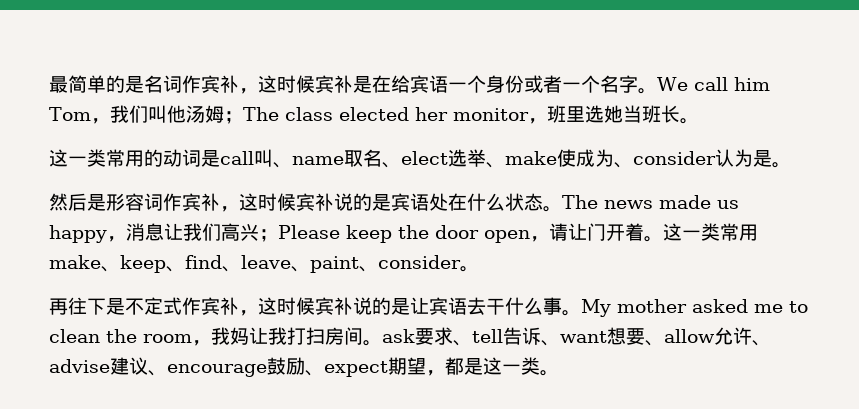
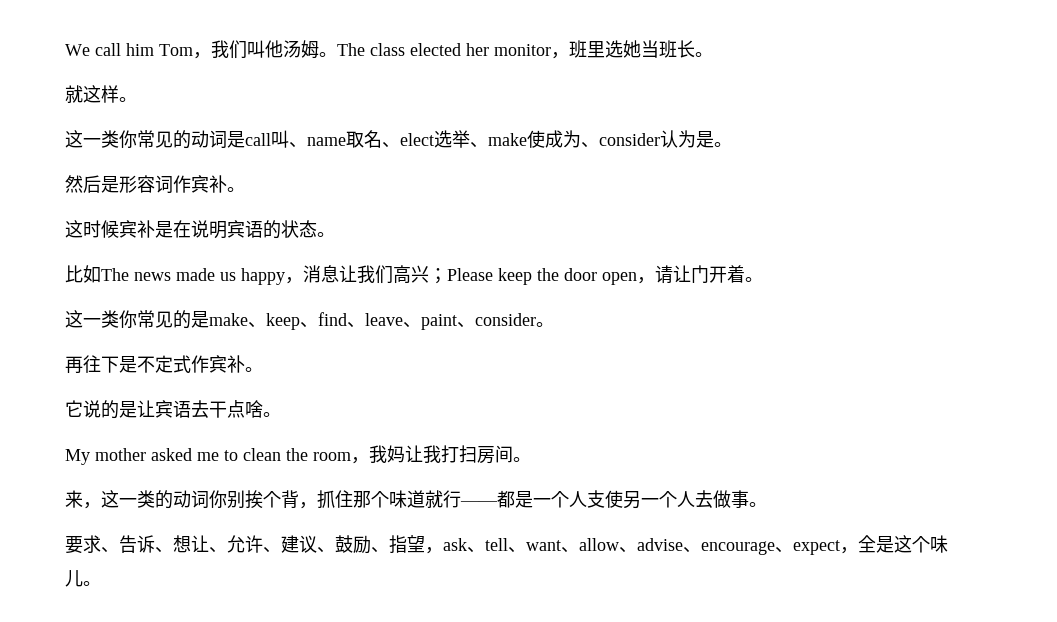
- 最简单的是名词作宾补，这时候宾补是在给宾语一个身份或者一个名字。We call him Tom，我们叫他汤姆；The class elected her monitor，班里选她当班长。
+ We call him Tom，我们叫他汤姆。The class elected her monitor，班里选她当班长。
- 这一类常用的动词是call叫、name取名、elect选举、make使成为、consider认为是。
+ 就这样。
+ 这一类你常见的动词是call叫、name取名、elect选举、make使成为、consider认为是。
- 然后是形容词作宾补，这时候宾补说的是宾语处在什么状态。The news made us happy，消息让我们高兴；Please keep the door open，请让门开着。这一类常用make、keep、find、leave、paint、consider。
+ 然后是形容词作宾补。
+ 这时候宾补是在说明宾语的状态。
+ 比如The news made us happy，消息让我们高兴；Please keep the door open，请让门开着。
+ 这一类你常见的是make、keep、find、leave、paint、consider。
- 再往下是不定式作宾补，这时候宾补说的是让宾语去干什么事。My mother asked me to clean the room，我妈让我打扫房间。ask要求、tell告诉、want想要、allow允许、advise建议、encourage鼓励、expect期望，都是这一类。
+ 再往下是不定式作宾补。
+ 它说的是让宾语去干点啥。
+ My mother asked me to clean the room，我妈让我打扫房间。
+ 来，这一类的动词你别挨个背，抓住那个味道就行——都是一个人支使另一个人去做事。
+ 要求、告诉、想让、允许、建议、鼓励、指望，ask、tell、want、allow、advise、encourage、expect，全是这个味儿。

